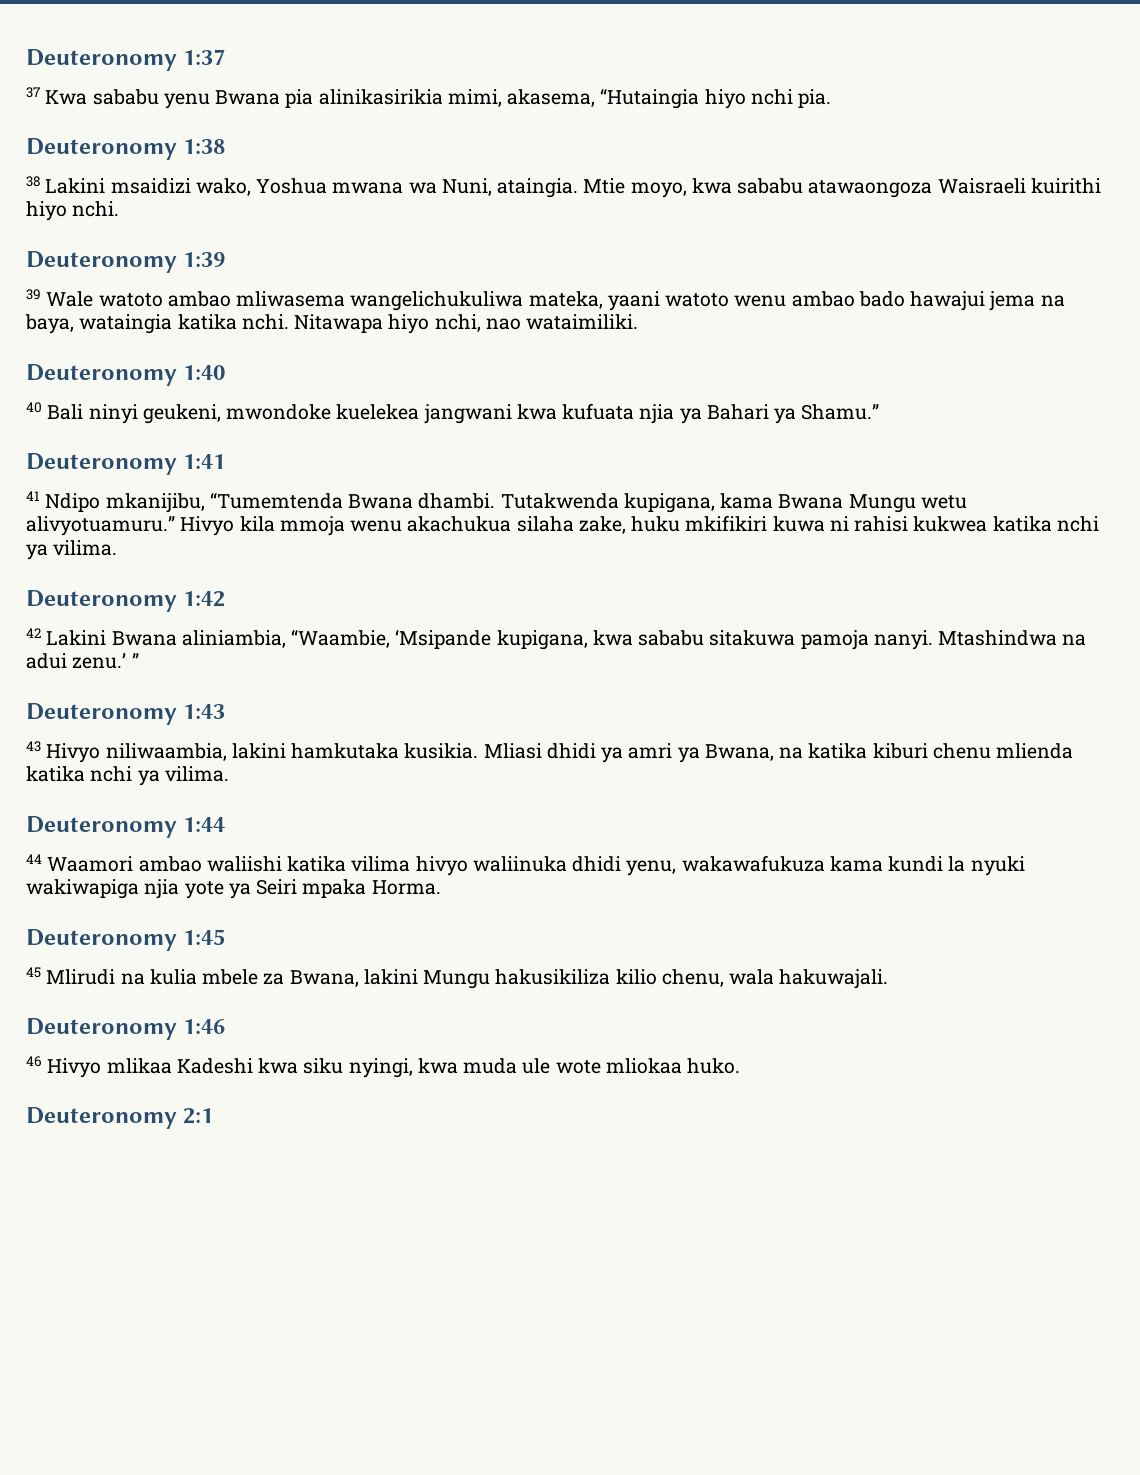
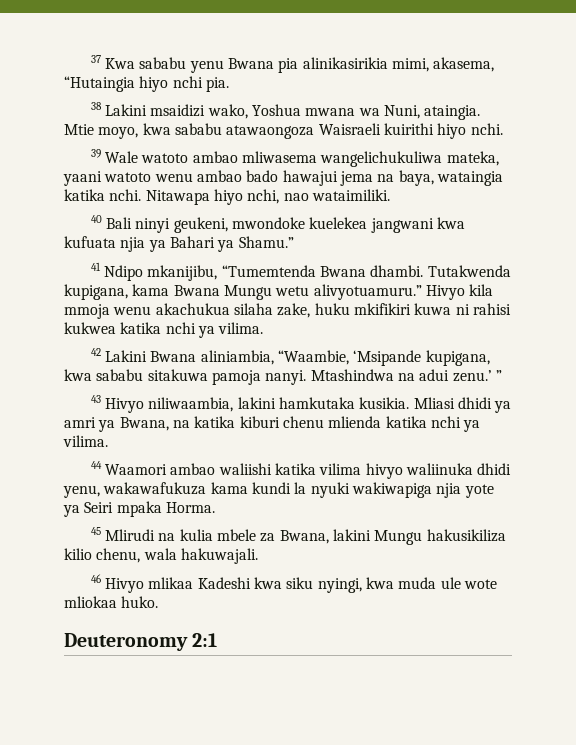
- Deuteronomy 1:37
- Deuteronomy 1:38
- Deuteronomy 1:39
- Deuteronomy 1:40
- Deuteronomy 1:41
- Deuteronomy 1:42
- Deuteronomy 1:43
- Deuteronomy 1:44
- Deuteronomy 1:45
- Deuteronomy 1:46

